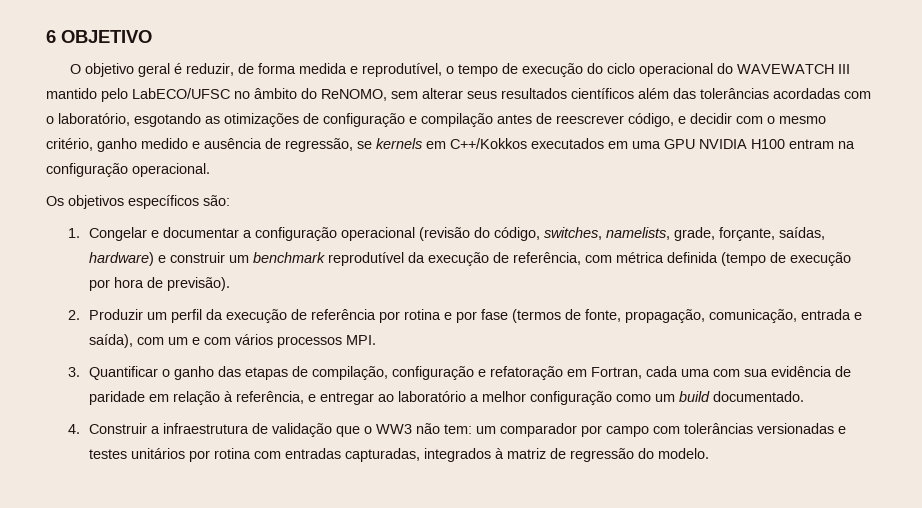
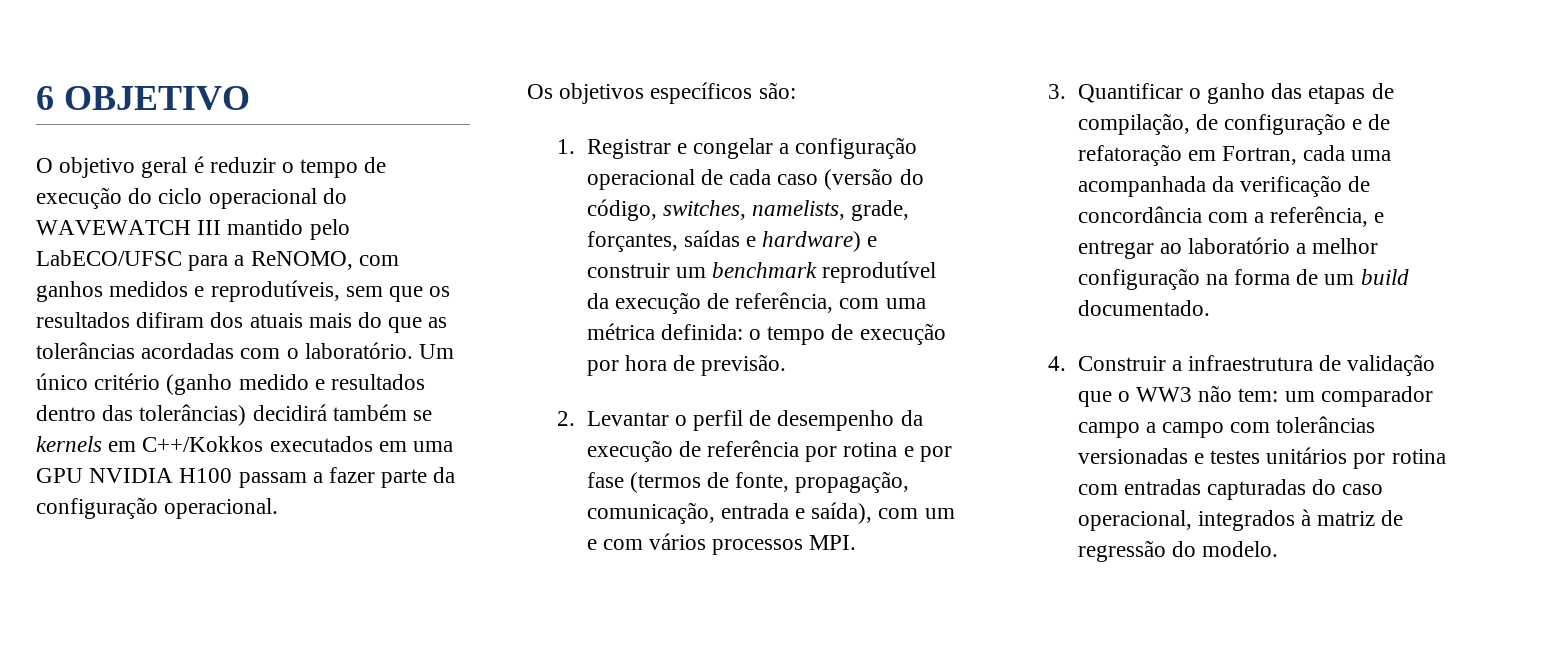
- O objetivo geral é reduzir, de forma medida e reprodutível, o tempo de execução do ciclo operacional do WAVEWATCH III mantido pelo LabECO/UFSC no âmbito do ReNOMO, sem alterar seus resultados científicos além das tolerâncias acordadas com o laboratório, esgotando as otimizações de configuração e compilação antes de reescrever código, e decidir com o mesmo critério, ganho medido e ausência de regressão, se kernels em C++/Kokkos executados em uma GPU NVIDIA H100 entram na configuração operacional.
+ O objetivo geral é reduzir o tempo de execução do ciclo operacional do WAVEWATCH III mantido pelo LabECO/UFSC para a ReNOMO, com ganhos medidos e reprodutíveis, sem que os resultados difiram dos atuais mais do que as tolerâncias acordadas com o laboratório. Um único critério (ganho medido e resultados dentro das tolerâncias) decidirá também se kernels em C++/Kokkos executados em uma GPU NVIDIA H100 passam a fazer parte da configuração operacional.
- 1. Congelar e documentar a configuração operacional (revisão do código, switches, namelists, grade, forçante, saídas, hardware) e construir um benchmark reprodutível da execução de referência, com métrica definida (tempo de execução por hora de previsão).
+ 1. Registrar e congelar a configuração operacional de cada caso (versão do código, switches, namelists, grade, forçantes, saídas e hardware) e construir um benchmark reprodutível da execução de referência, com uma métrica definida: o tempo de execução por hora de previsão.
- 2. Produzir um perfil da execução de referência por rotina e por fase (termos de fonte, propagação, comunicação, entrada e saída), com um e com vários processos MPI.
+ 2. Levantar o perfil de desempenho da execução de referência por rotina e por fase (termos de fonte, propagação, comunicação, entrada e saída), com um e com vários processos MPI.
- 3. Quantificar o ganho das etapas de compilação, configuração e refatoração em Fortran, cada uma com sua evidência de paridade em relação à referência, e entregar ao laboratório a melhor configuração como um build documentado.
+ 3. Quantificar o ganho das etapas de compilação, de configuração e de refatoração em Fortran, cada uma acompanhada da verificação de concordância com a referência, e entregar ao laboratório a melhor configuração na forma de um build documentado.
- 4. Construir a infraestrutura de validação que o WW3 não tem: um comparador por campo com tolerâncias versionadas e testes unitários por rotina com entradas capturadas, integrados à matriz de regressão do modelo.
+ 4. Construir a infraestrutura de validação que o WW3 não tem: um comparador campo a campo com tolerâncias versionadas e testes unitários por rotina com entradas capturadas do caso operacional, integrados à matriz de regressão do modelo.

